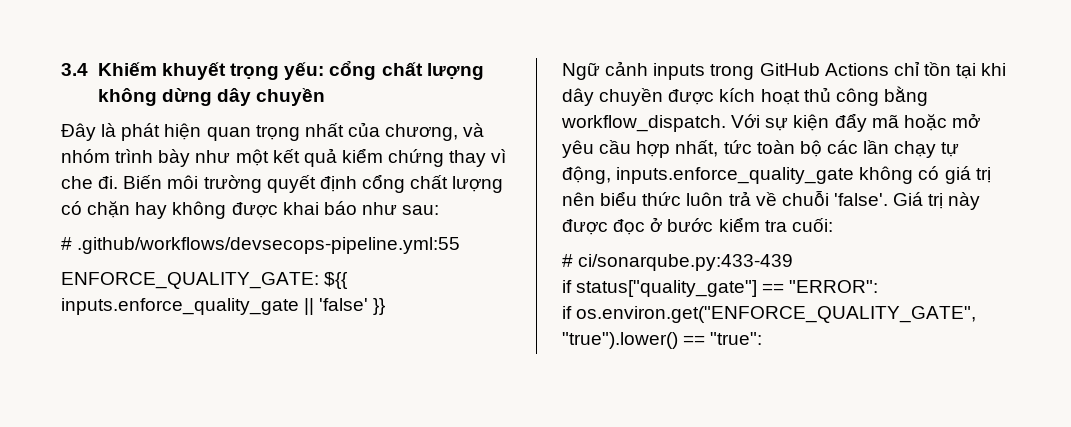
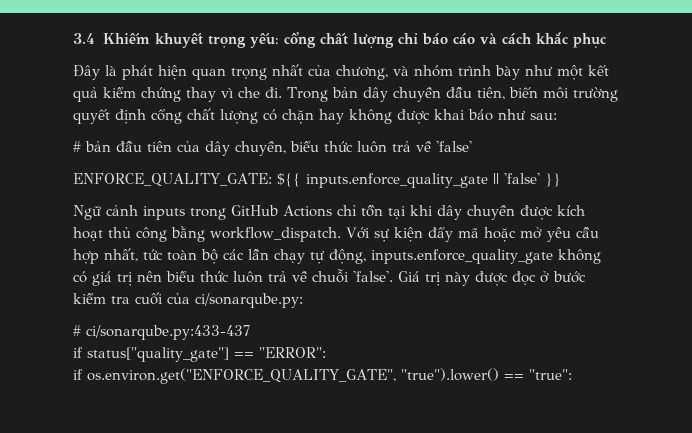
- 3.4 Khiếm khuyết trọng yếu: cổng chất lượng không dừng dây chuyền
+ 3.4 Khiếm khuyết trọng yếu: cổng chất lượng chỉ báo cáo và cách khắc phục
- Biến môi trường quyết định cổng chất lượng có chặn hay không được khai báo như sau:
+ Trong bản dây chuyền đầu tiên, biến môi trường quyết định cổng chất lượng có chặn hay không được khai báo như sau:
- # .github/workflows/devsecops-pipeline.yml:55
+ # bản đầu tiên của dây chuyền, biểu thức luôn trả về 'false'
- Giá trị này được đọc ở bước kiểm tra cuối:
- # ci/sonarqube.py:433-439
+ Giá trị này được đọc ở bước kiểm tra cuối của ci/sonarqube.py:
+ # ci/sonarqube.py:433-437

